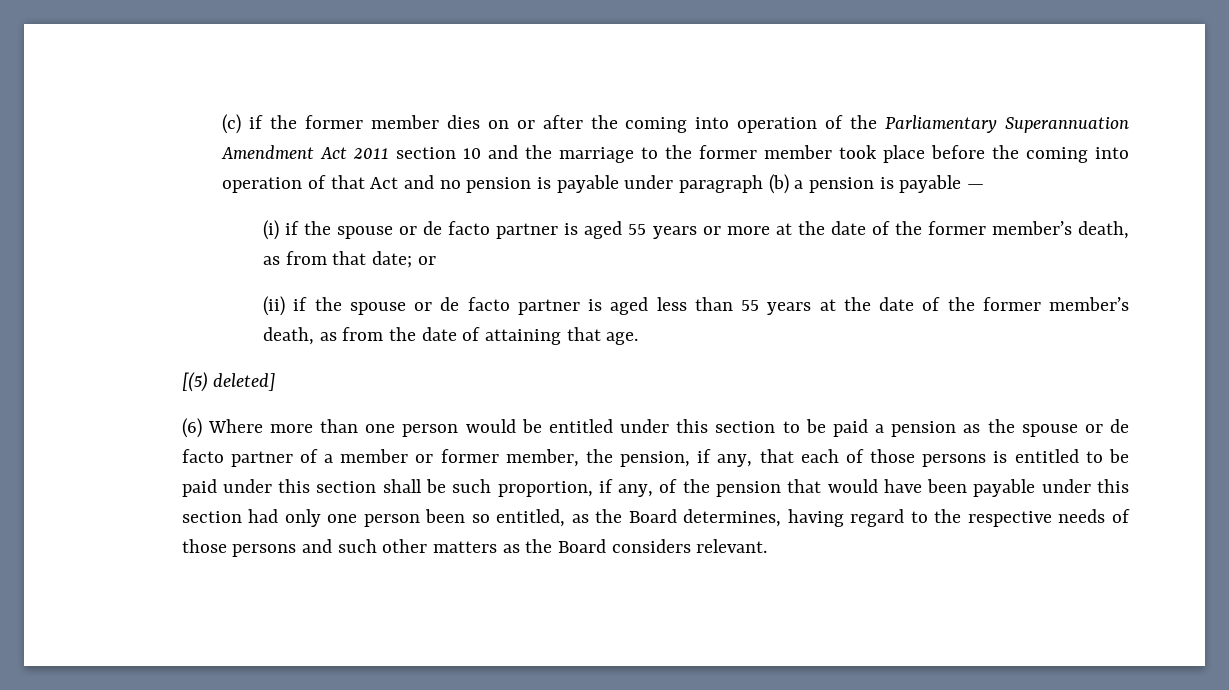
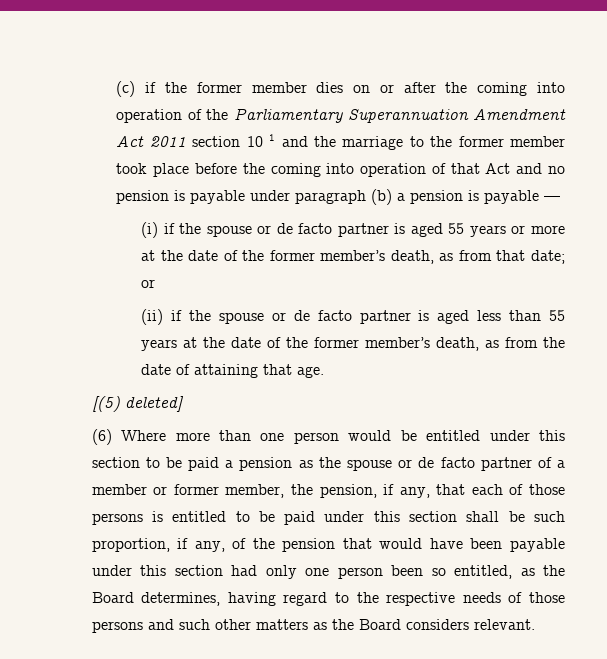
- (c) if the former member dies on or after the coming into operation of the Parliamentary Superannuation Amendment Act 2011 section 10 and the marriage to the former member took place before the coming into operation of that Act and no pension is payable under paragraph (b) a pension is payable —
+ (c) if the former member dies on or after the coming into operation of the Parliamentary Superannuation Amendment Act 2011 section 10 1 and the marriage to the former member took place before the coming into operation of that Act and no pension is payable under paragraph (b) a pension is payable —

